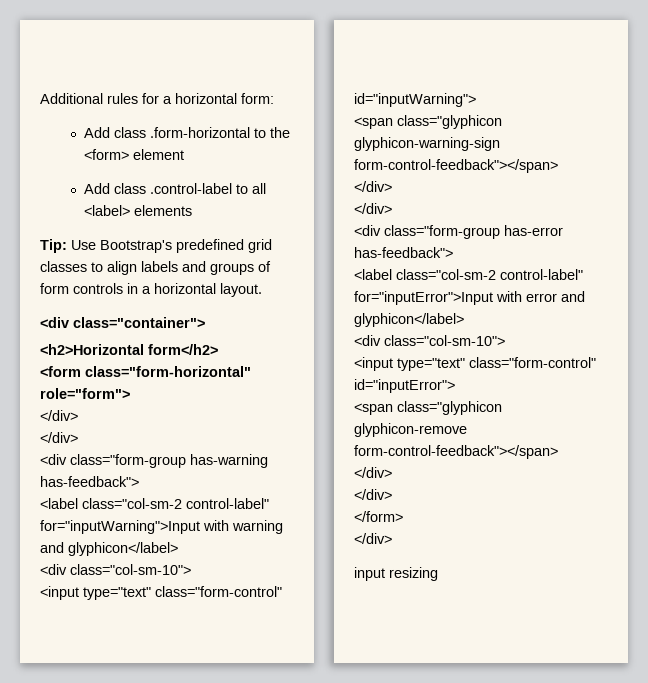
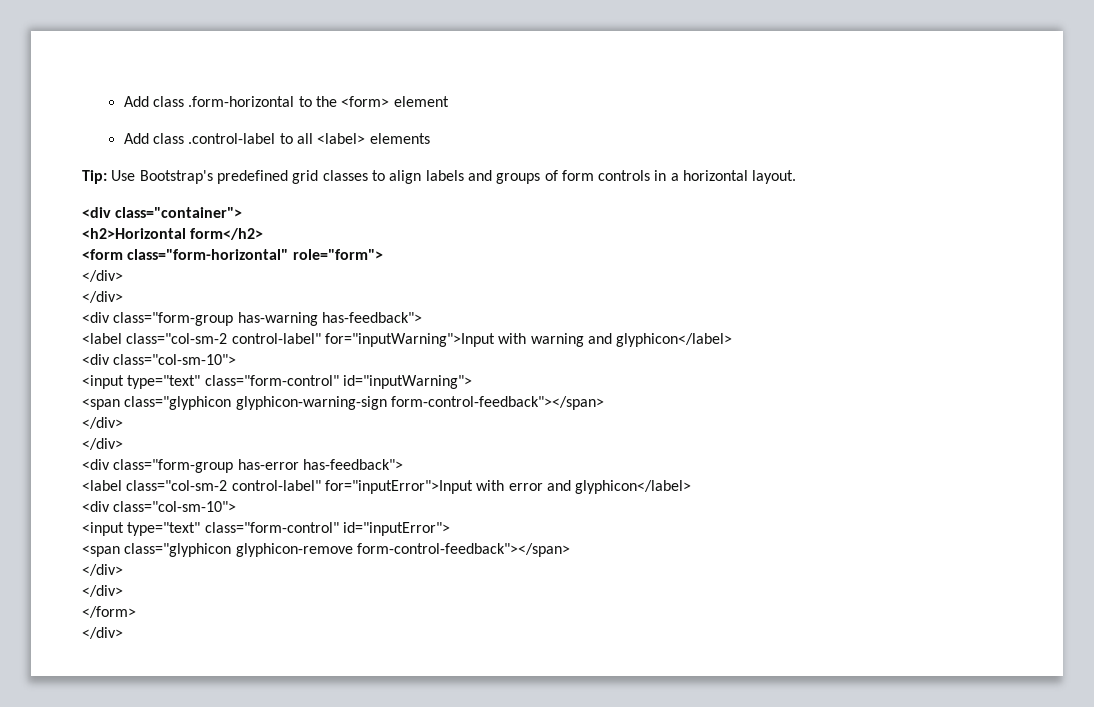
- Additional rules for a horizontal form:
- input resizing

